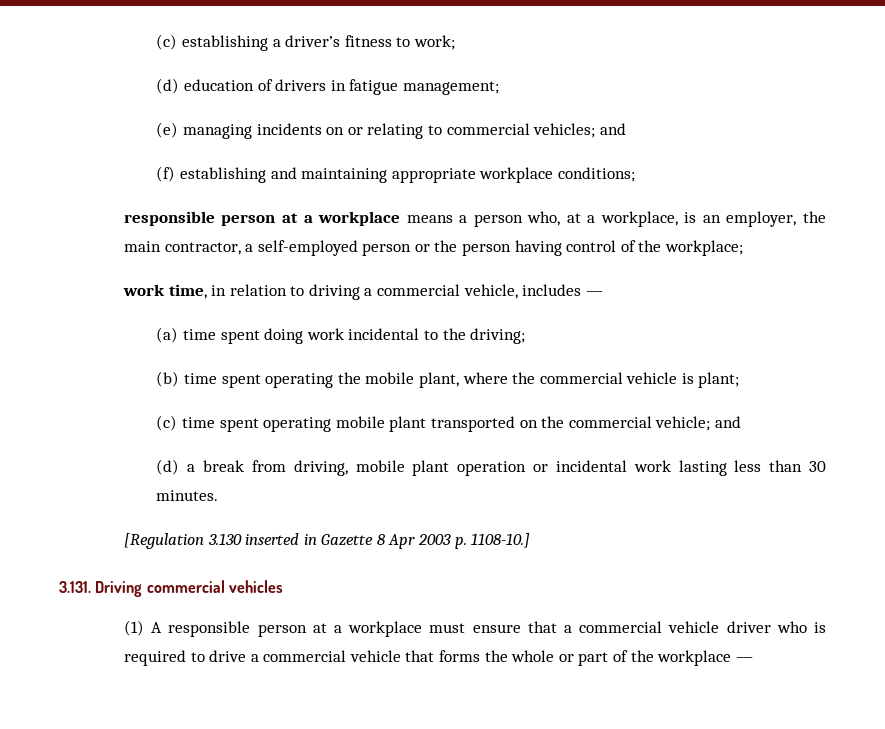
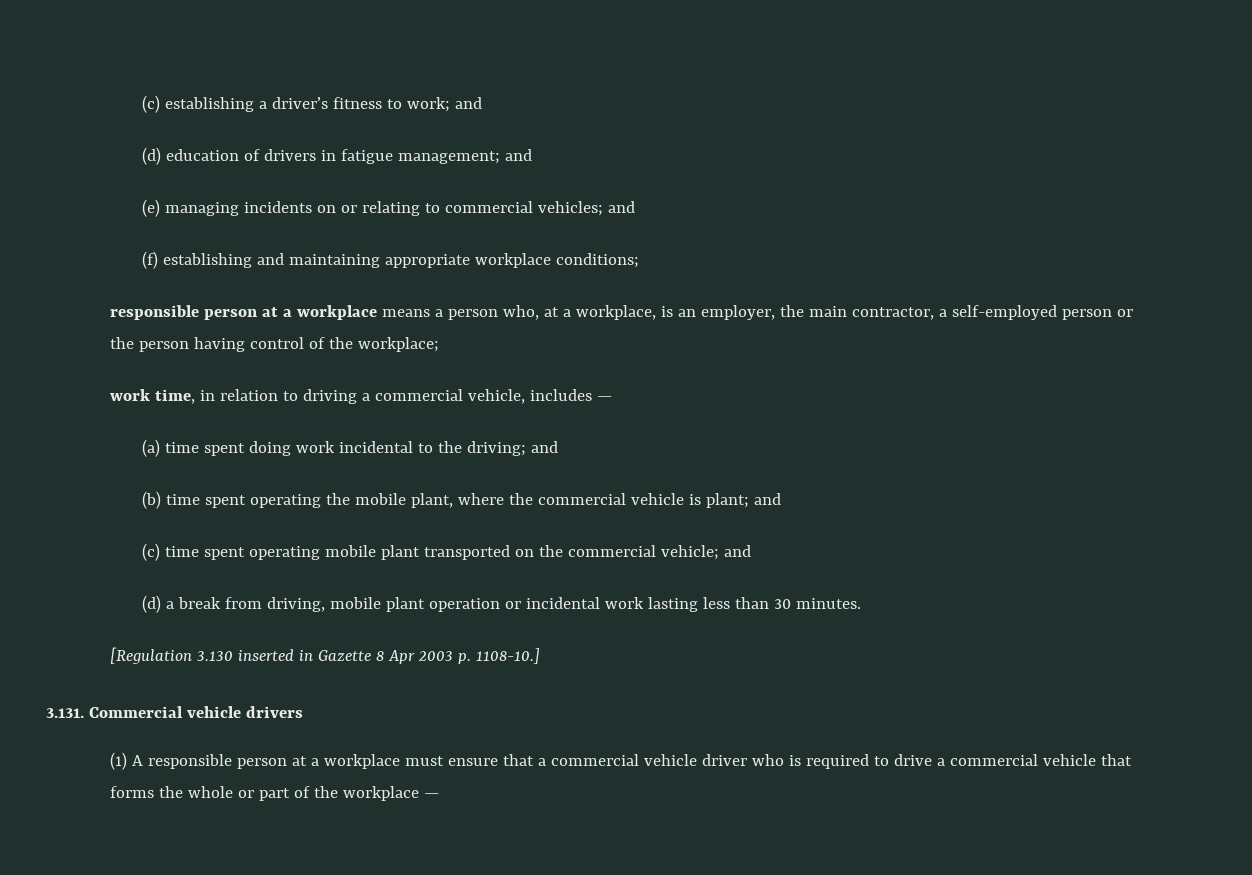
- (c) establishing a driver’s fitness to work;
+ (c) establishing a driver’s fitness to work; and
- (d) education of drivers in fatigue management;
+ (d) education of drivers in fatigue management; and
- (a) time spent doing work incidental to the driving;
+ (a) time spent doing work incidental to the driving; and
- (b) time spent operating the mobile plant, where the commercial vehicle is plant;
+ (b) time spent operating the mobile plant, where the commercial vehicle is plant; and
- 3.131. Driving commercial vehicles
+ 3.131. Commercial vehicle drivers

